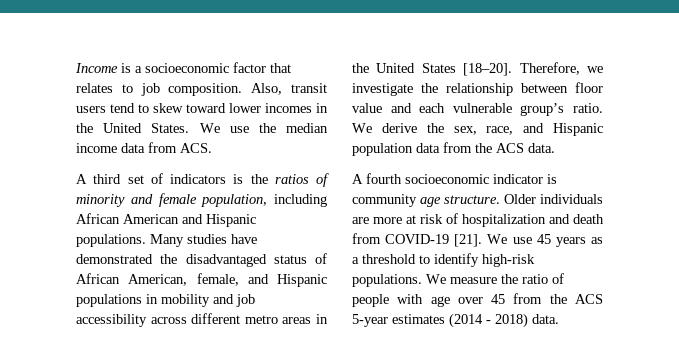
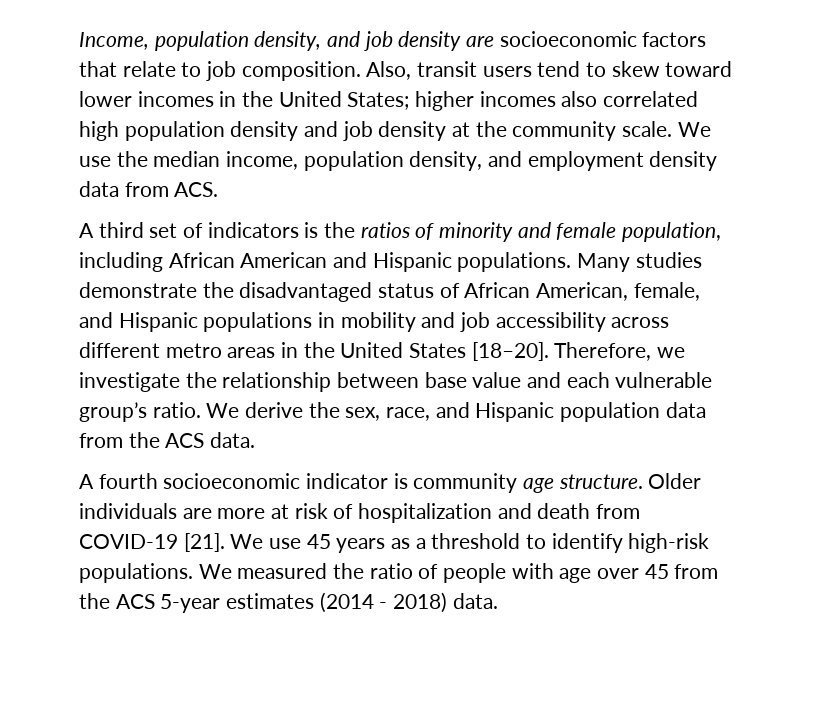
- Income is a socioeconomic factor that relates to job composition.
+ Income, population density, and job density are socioeconomic factors that relate to job composition.
- Also, transit users tend to skew toward lower incomes in the United States. We use the median income data from ACS.
+ Also, transit users tend to skew toward lower incomes in the United States; higher incomes also correlated high population density and job density at the community scale. We use the median income, population density, and employment density data from ACS.
- Many studies have demonstrated the disadvantaged status of African American, female, and Hispanic populations in mobility and job accessibility across different metro areas in the United States [18–20].
+ Many studies demonstrate the disadvantaged status of African American, female, and Hispanic populations in mobility and job accessibility across different metro areas in the United States [18–20].
- Therefore, we investigate the relationship between floor value and each vulnerable group’s ratio.
+ Therefore, we investigate the relationship between base value and each vulnerable group’s ratio.
- We measure the ratio of people with age over 45 from the ACS 5-year estimates (2014 - 2018) data.
+ We measured the ratio of people with age over 45 from the ACS 5-year estimates (2014 - 2018) data.

